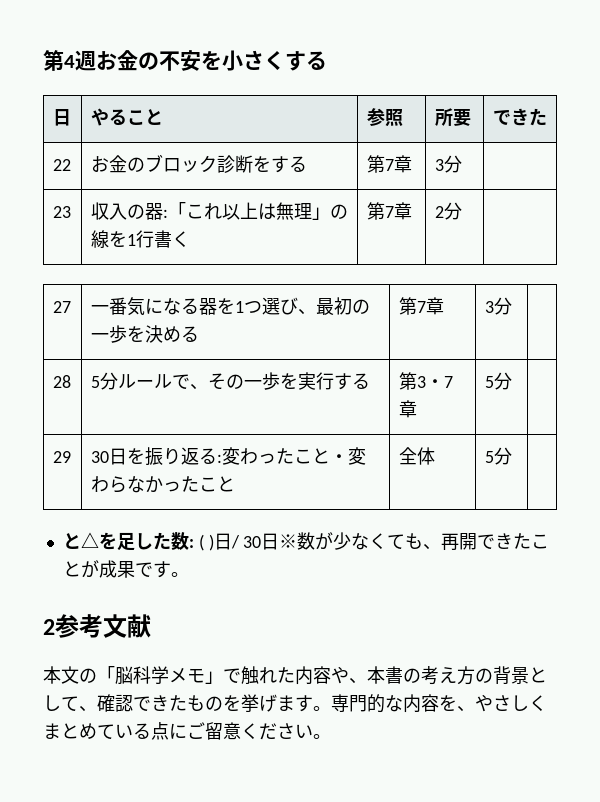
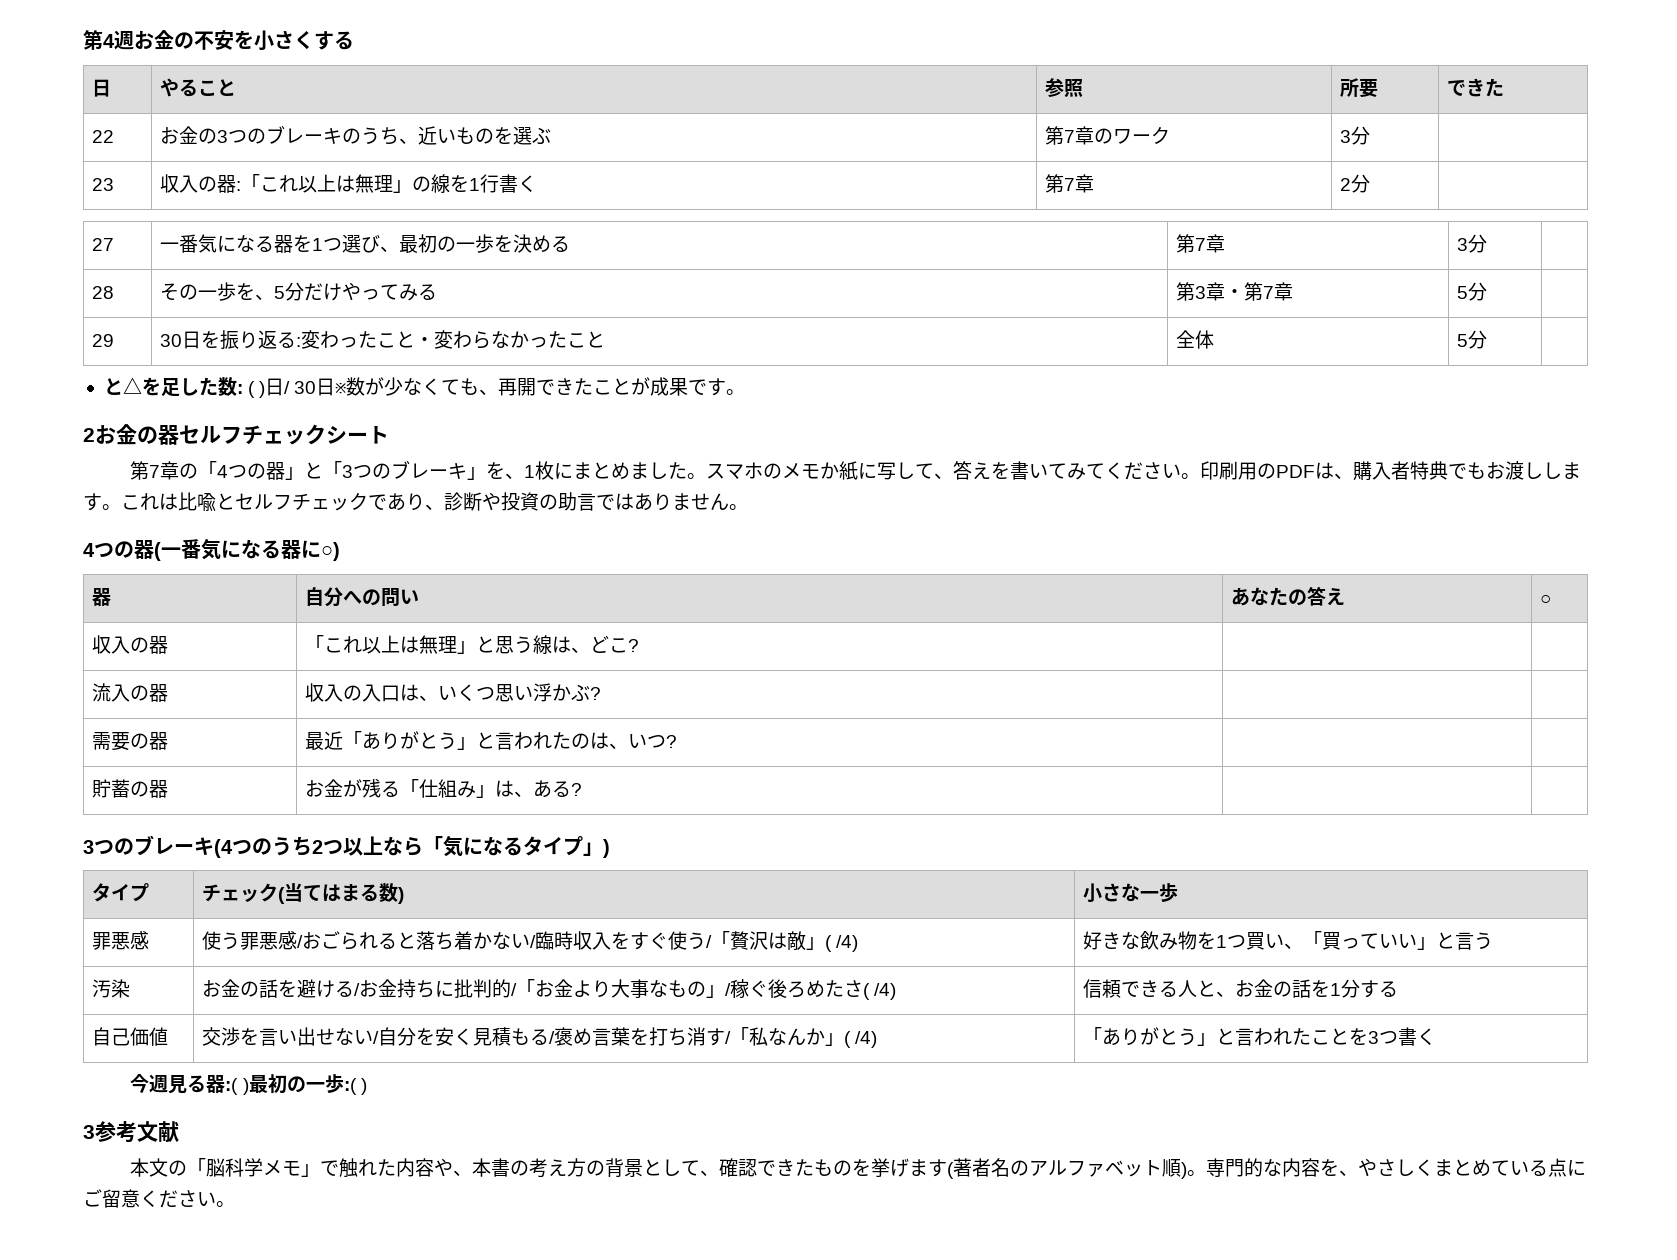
- 22 | お金のブロック診断をする | 第7章 | 3分 |
+ 22 | お金の3つのブレーキのうち、近いものを選ぶ | 第7章のワーク | 3分 |
- 28 | 5分ルールで、その一歩を実行する | 第3・7章 | 5分 |
+ 28 | その一歩を、5分だけやってみる | 第3章・第7章 | 5分 |
- 2参考文献
+ 2お金の器セルフチェックシート
+ 第7章の「4つの器」と「3つのブレーキ」を、1枚にまとめました。スマホのメモか紙に写して、答えを書いてみてください。印刷用のPDFは、購入者特典でもお渡しします。これは比喩とセルフチェックであり、診断や投資の助言ではありません。
+ 4つの器(一番気になる器に○)
+ 器 | 自分への問い | あなたの答え | ○
+ 収入の器 | 「これ以上は無理」と思う線は、どこ? | |
+ 流入の器 | 収入の入口は、いくつ思い浮かぶ? | |
+ 需要の器 | 最近「ありがとう」と言われたのは、いつ? | |
+ 貯蓄の器 | お金が残る「仕組み」は、ある? | |
+ 3つのブレーキ(4つのうち2つ以上なら「気になるタイプ」)
+ タイプ | チェック(当てはまる数) | 小さな一歩
+ 罪悪感 | 使う罪悪感/おごられると落ち着かない/臨時収入をすぐ使う/「贅沢は敵」( /4) | 好きな飲み物を1つ買い、「買っていい」と言う
+ 汚染 | お金の話を避ける/お金持ちに批判的/「お金より大事なもの」/稼ぐ後ろめたさ( /4) | 信頼できる人と、お金の話を1分する
+ 自己価値 | 交渉を言い出せない/自分を安く見積もる/褒め言葉を打ち消す/「私なんか」( /4) | 「ありがとう」と言われたことを3つ書く
+ 今週見る器:( )最初の一歩:( )
+ 3参考文献
- 本文の「脳科学メモ」で触れた内容や、本書の考え方の背景として、確認できたものを挙げます。
+ 本文の「脳科学メモ」で触れた内容や、本書の考え方の背景として、確認できたものを挙げます(著者名のアルファベット順)。

